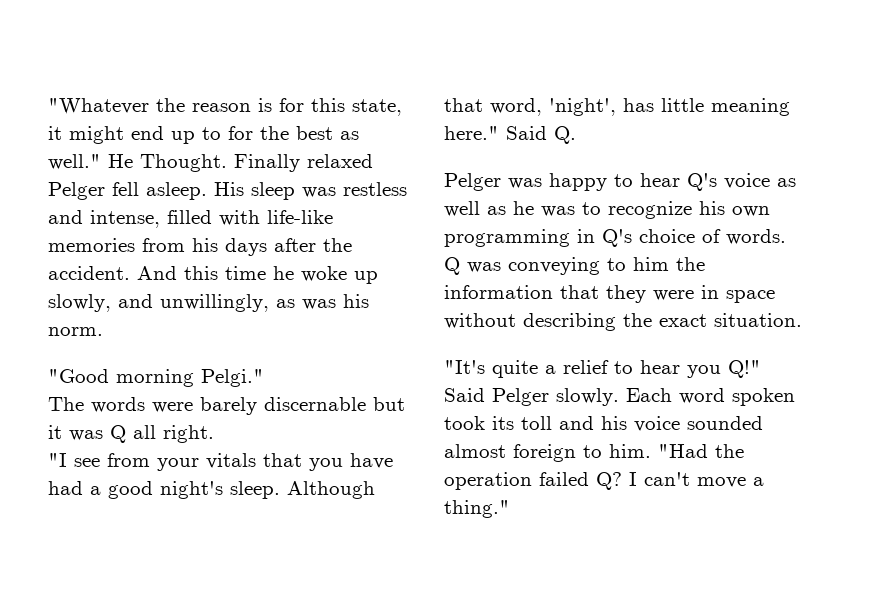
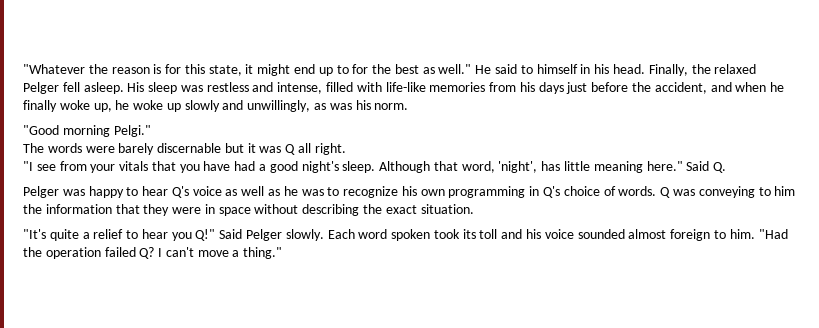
- He Thought. Finally relaxed Pelger fell asleep.
+ He said to himself in his head. Finally, the relaxed Pelger fell asleep.
- His sleep was restless and intense, filled with life-like memories from his days after the accident. And this time he woke up slowly, and unwillingly, as was his norm.
+ His sleep was restless and intense, filled with life-like memories from his days just before the accident, and when he finally woke up, he woke up slowly and unwillingly, as was his norm.

